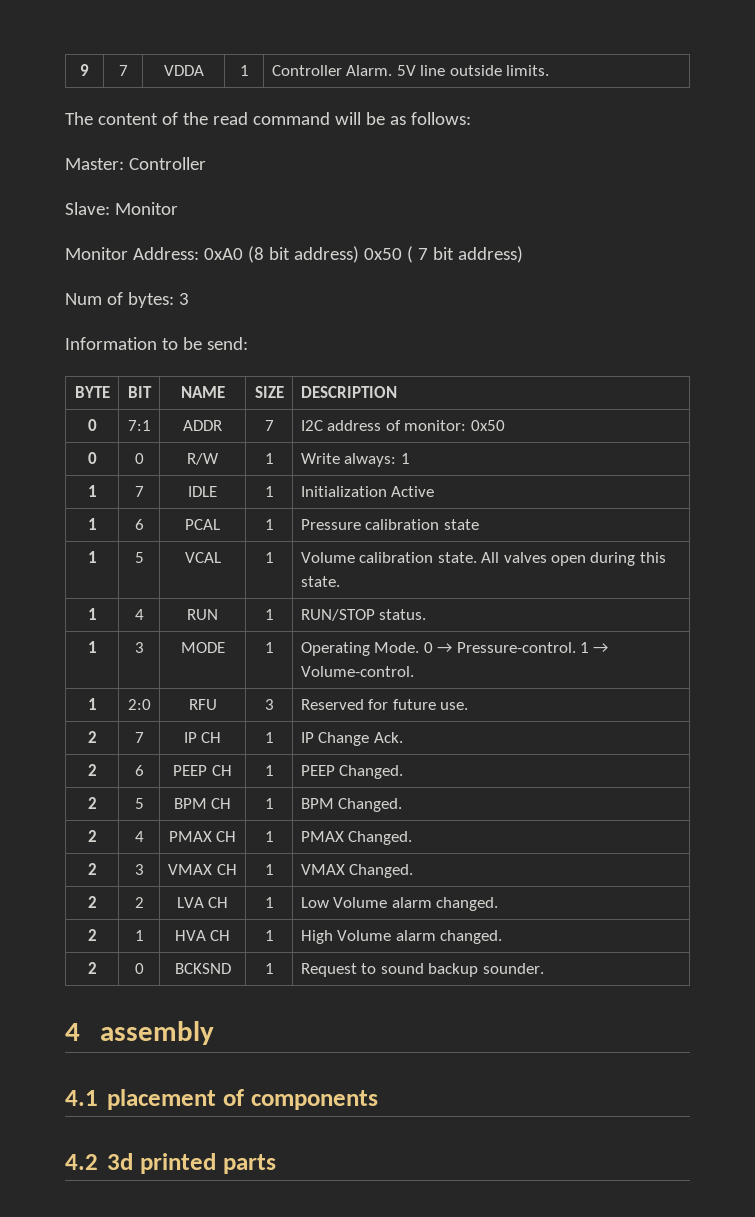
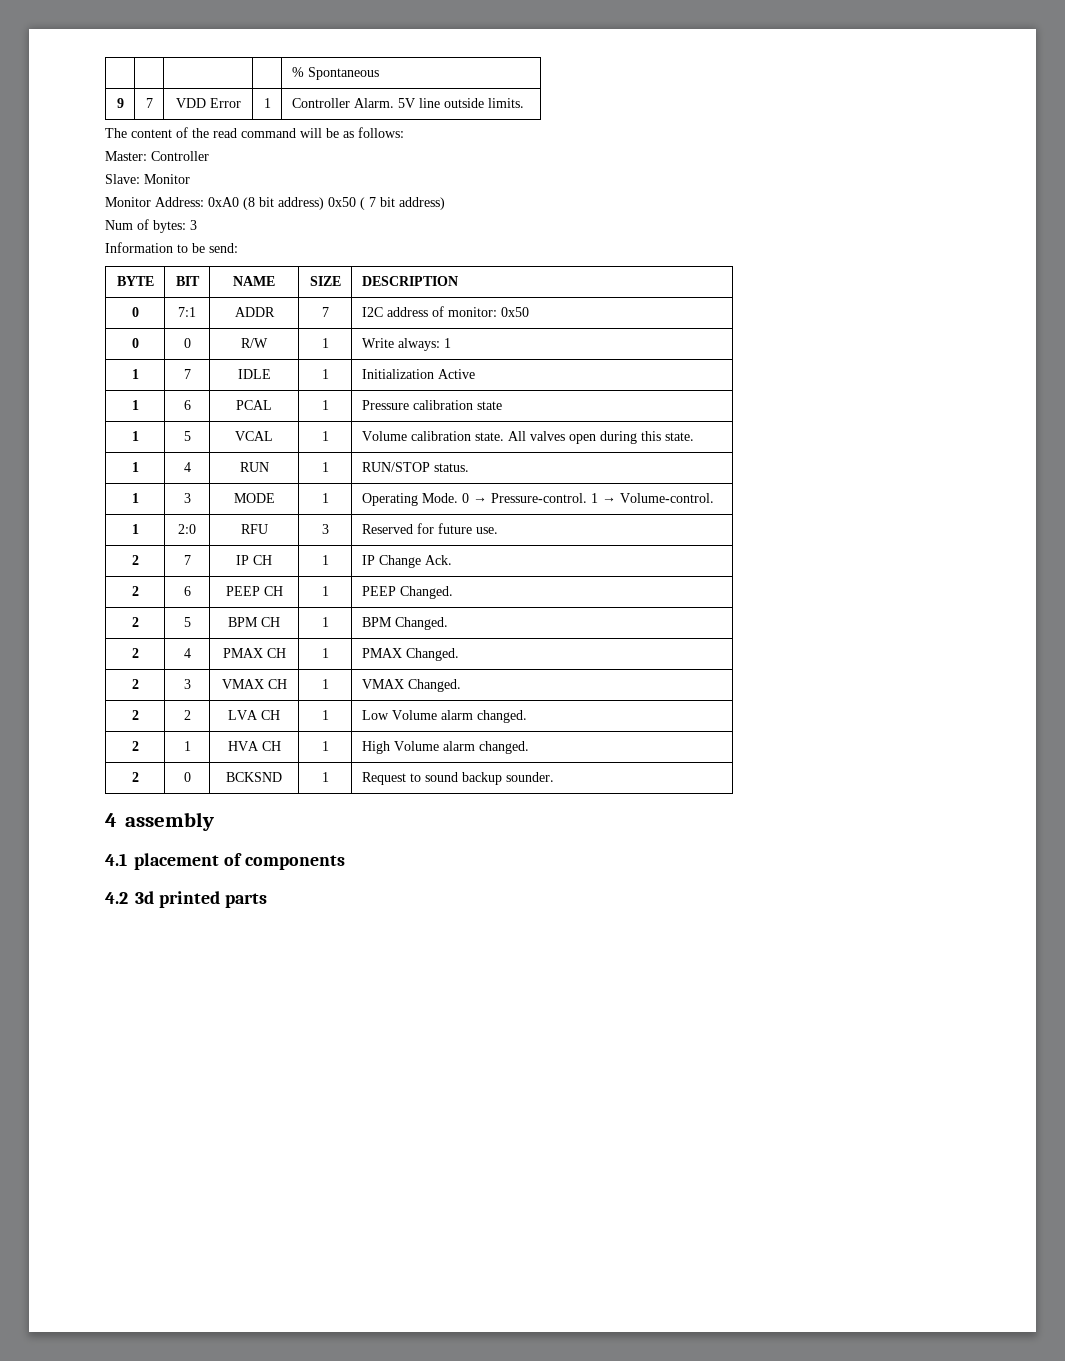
+ | | | | % Spontaneous
- 9 | 7 | VDDA | 1 | Controller Alarm. 5V line outside limits.
+ 9 | 7 | VDD Error | 1 | Controller Alarm. 5V line outside limits.

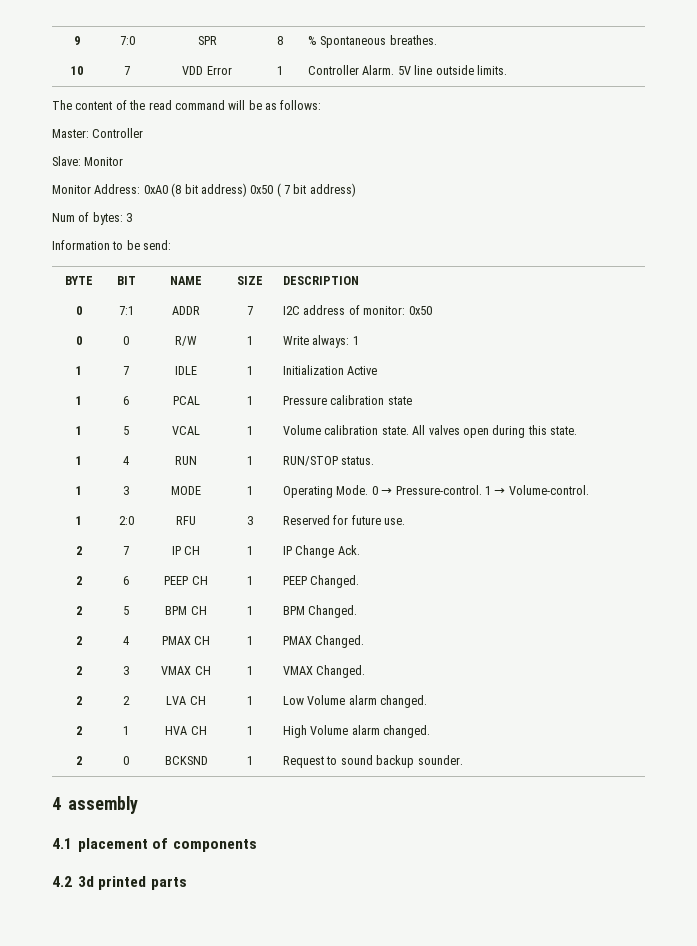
- | | | | % Spontaneous
- 9 | 7 | VDD Error | 1 | Controller Alarm. 5V line outside limits.
+ 9 | 7:0 | SPR | 8 | % Spontaneous breathes.
+ 10 | 7 | VDD Error | 1 | Controller Alarm. 5V line outside limits.

